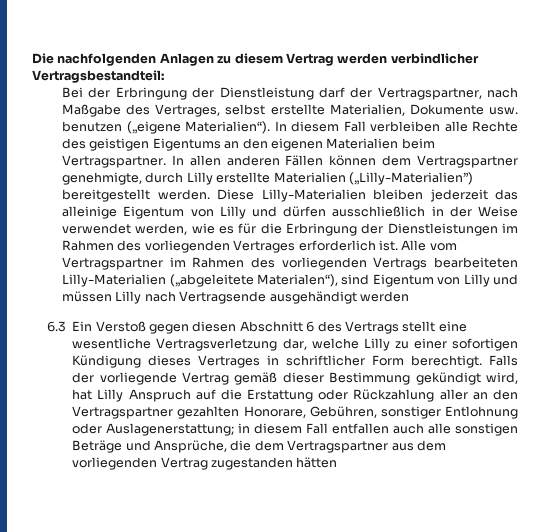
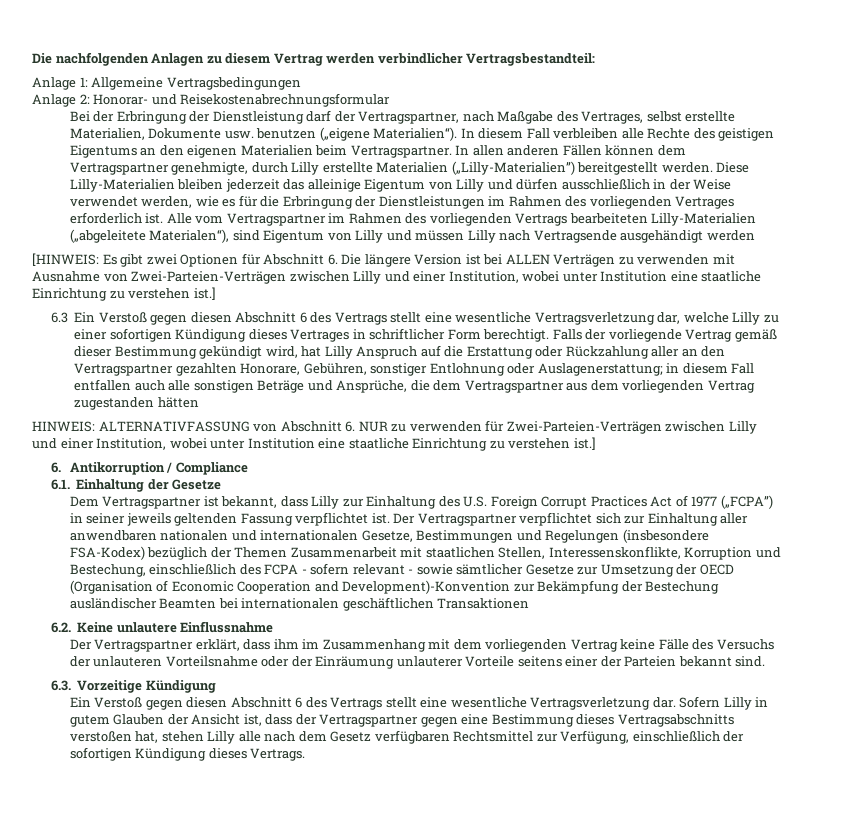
+ Anlage 1: Allgemeine Vertragsbedingungen
+ Anlage 2: Honorar- und Reisekostenabrechnungsformular
+ [HINWEIS: Es gibt zwei Optionen für Abschnitt 6. Die längere Version ist bei ALLEN Verträgen zu verwenden mit Ausnahme von Zwei-Parteien-Verträgen zwischen Lilly und einer Institution, wobei unter Institution eine staatliche Einrichtung zu verstehen ist.]
+ HINWEIS: ALTERNATIVFASSUNG von Abschnitt 6. NUR zu verwenden für Zwei-Parteien-Verträgen zwischen Lilly und einer Institution, wobei unter Institution eine staatliche Einrichtung zu verstehen ist.]
+ 6. Antikorruption / Compliance
+ 6.1. Einhaltung der Gesetze
+ Dem Vertragspartner ist bekannt, dass Lilly zur Einhaltung des U.S. Foreign Corrupt Practices Act of 1977 („FCPA”) in seiner jeweils geltenden Fassung verpflichtet ist. Der Vertragspartner verpflichtet sich zur Einhaltung aller anwendbaren nationalen und internationalen Gesetze, Bestimmungen und Regelungen (insbesondere FSA-Kodex) bezüglich der Themen Zusammenarbeit mit staatlichen Stellen, Interessenskonflikte, Korruption und Bestechung, einschließlich des FCPA - sofern relevant - sowie sämtlicher Gesetze zur Umsetzung der OECD (Organisation of Economic Cooperation and Development)-Konvention zur Bekämpfung der Bestechung ausländischer Beamten bei internationalen geschäftlichen Transaktionen
+ 6.2. Keine unlautere Einflussnahme
+ Der Vertragspartner erklärt, dass ihm im Zusammenhang mit dem vorliegenden Vertrag keine Fälle des Versuchs der unlauteren Vorteilsnahme oder der Einräumung unlauterer Vorteile seitens einer der Parteien bekannt sind.
+ 6.3. Vorzeitige Kündigung
+ Ein Verstoß gegen diesen Abschnitt 6 des Vertrags stellt eine wesentliche Vertragsverletzung dar. Sofern Lilly in gutem Glauben der Ansicht ist, dass der Vertragspartner gegen eine Bestimmung dieses Vertragsabschnitts verstoßen hat, stehen Lilly alle nach dem Gesetz verfügbaren Rechtsmittel zur Verfügung, einschließlich der sofortigen Kündigung dieses Vertrags.

